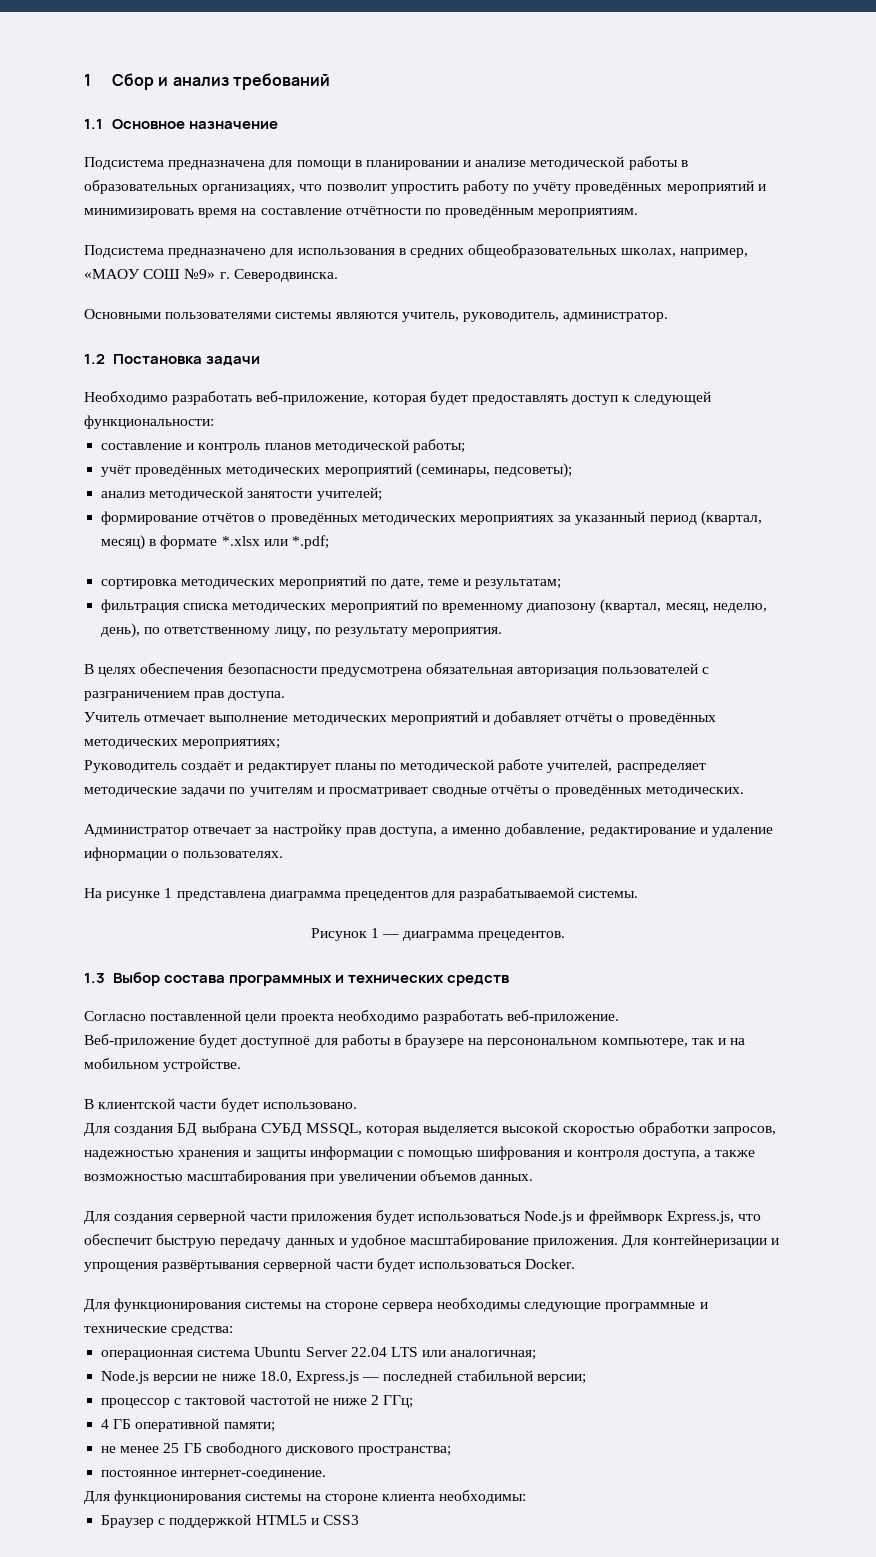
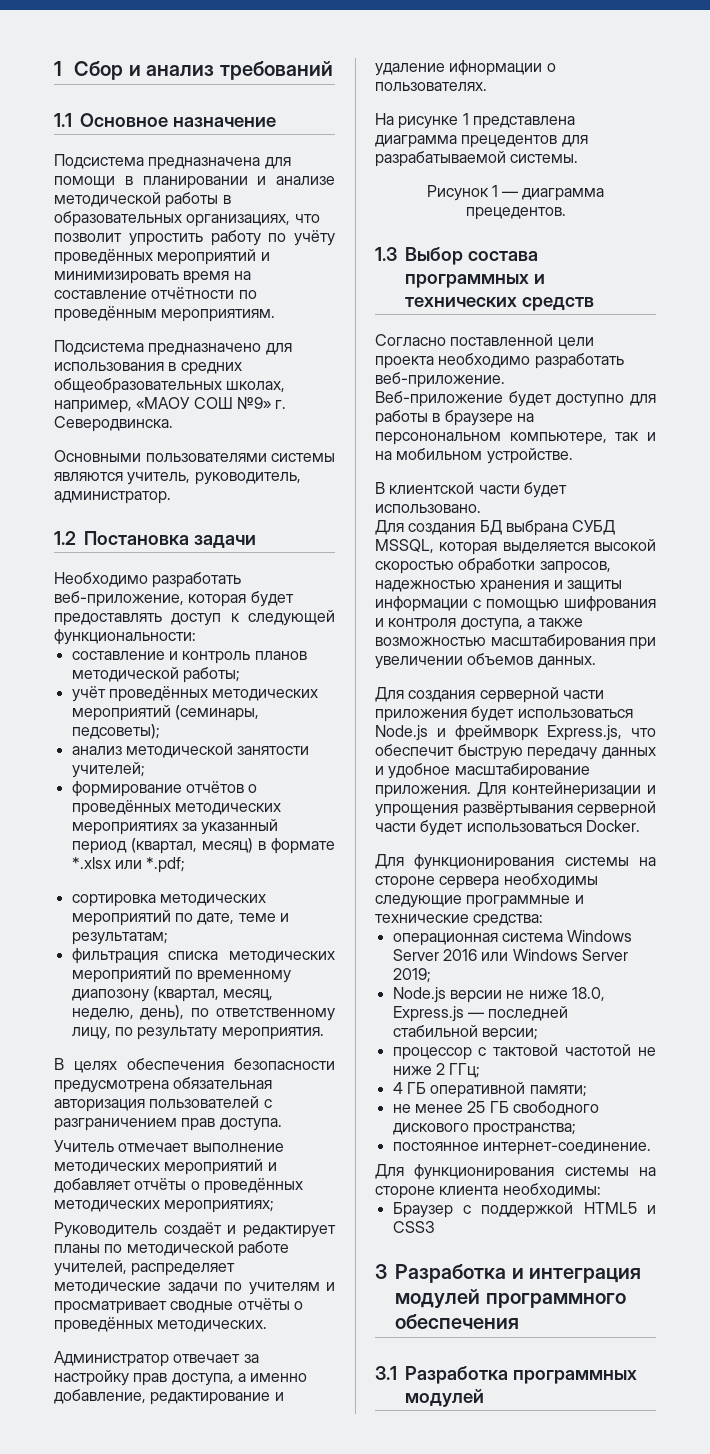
- Веб-приложение будет доступноё для работы в браузере на персонональном компьютере, так и на мобильном устройстве.
+ Веб-приложение будет доступно для работы в браузере на персонональном компьютере, так и на мобильном устройстве.
- операционная система Ubuntu Server 22.04 LTS или аналогичная;
+ операционная система Windows Server 2016 или Windows Server 2019;
+ 3 Разработка и интеграция модулей программного обеспечения
+ 3.1 Разработка программных модулей

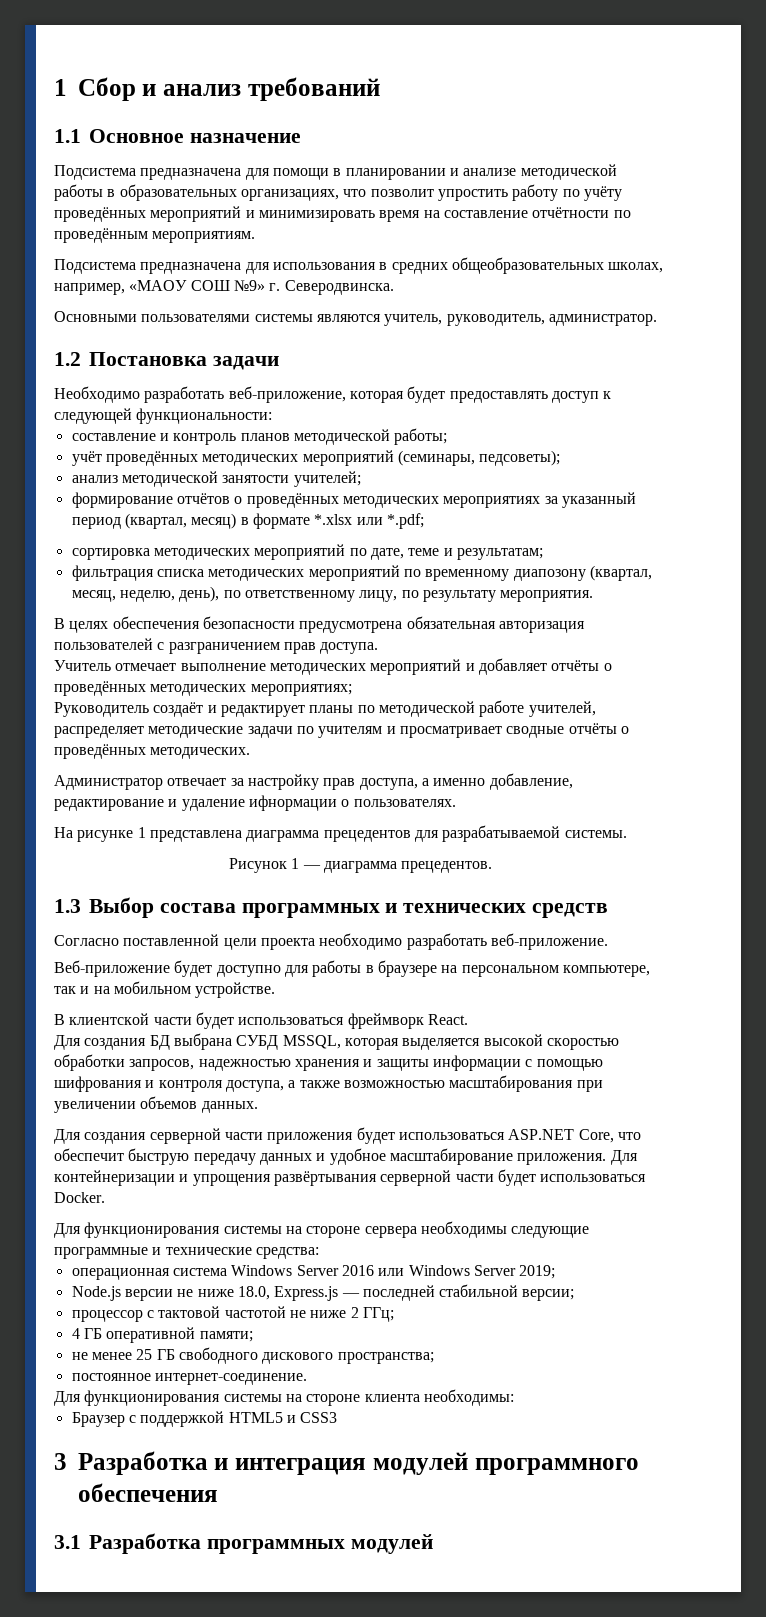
- Подсистема предназначено для использования в средних общеобразовательных школах, например, «МАОУ СОШ №9» г. Северодвинска.
+ Подсистема предназначена для использования в средних общеобразовательных школах, например, «МАОУ СОШ №9» г. Северодвинска.
- Веб-приложение будет доступно для работы в браузере на персонональном компьютере, так и на мобильном устройстве.
+ Веб-приложение будет доступно для работы в браузере на персональном компьютере, так и на мобильном устройстве.
- В клиентской части будет использовано.
+ В клиентской части будет использоваться фреймворк React.
- Для создания серверной части приложения будет использоваться Node.js и фреймворк Express.js, что обеспечит быструю передачу данных и удобное масштабирование приложения.
+ Для создания серверной части приложения будет использоваться ASP.NET Core, что обеспечит быструю передачу данных и удобное масштабирование приложения.

